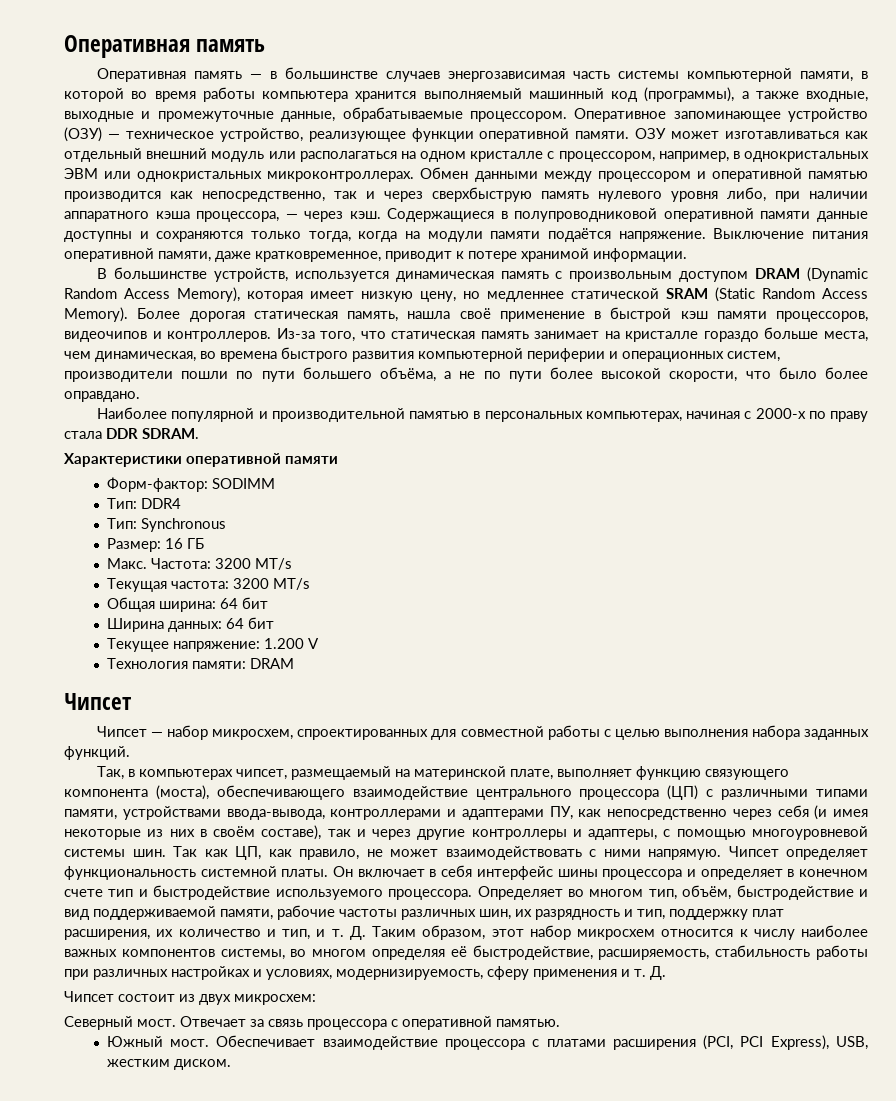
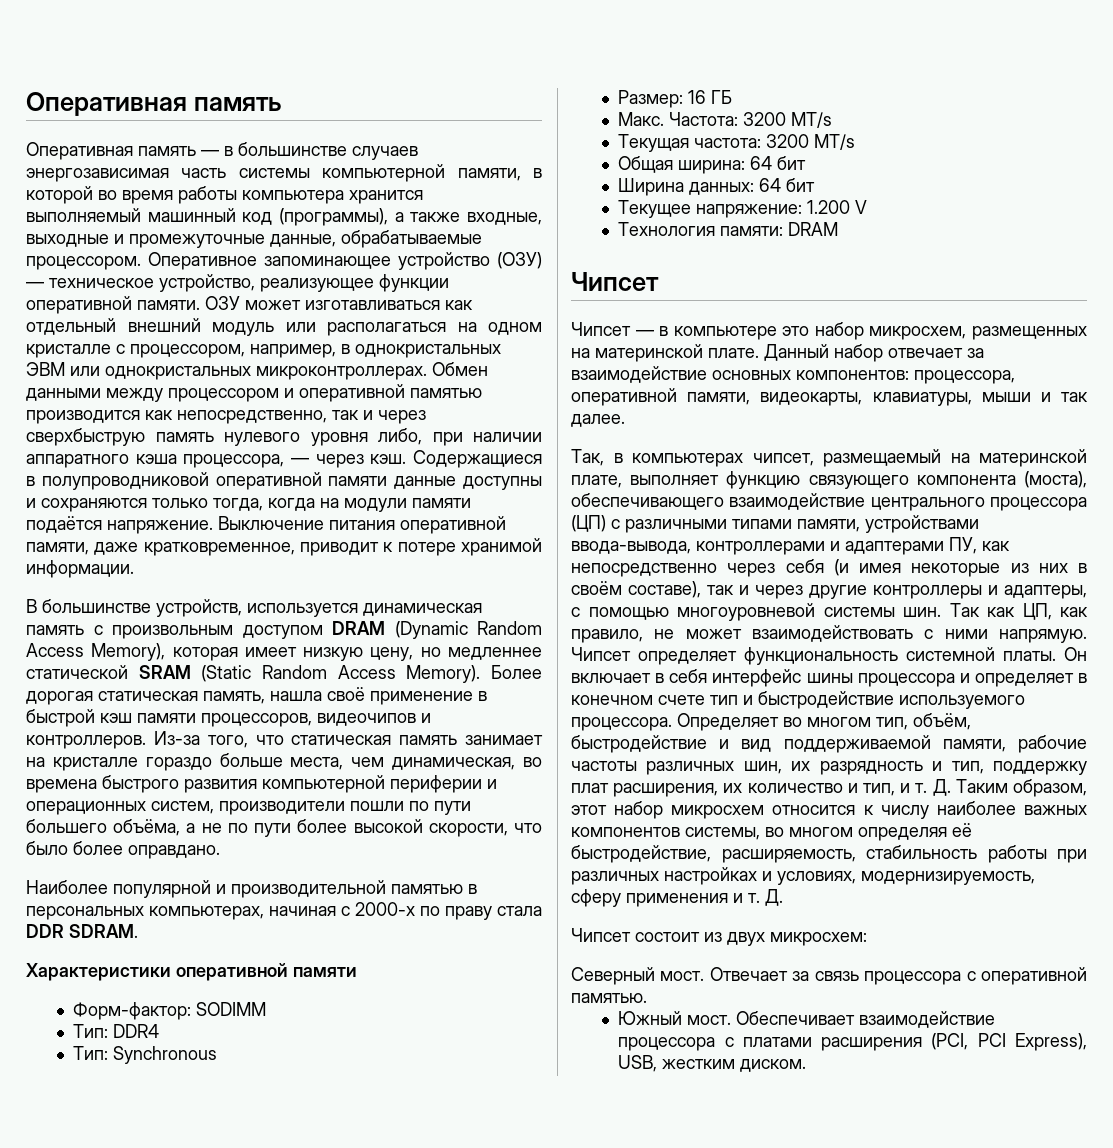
- Чипсет — набор микросхем, спроектированных для совместной работы с целью выполнения набора заданных функций.
+ Чипсет — в компьютере это набор микросхем, размещенных на материнской плате. Данный набор отвечает за взаимодействие основных компонентов: процессора, оперативной памяти, видеокарты, клавиатуры, мыши и так далее.

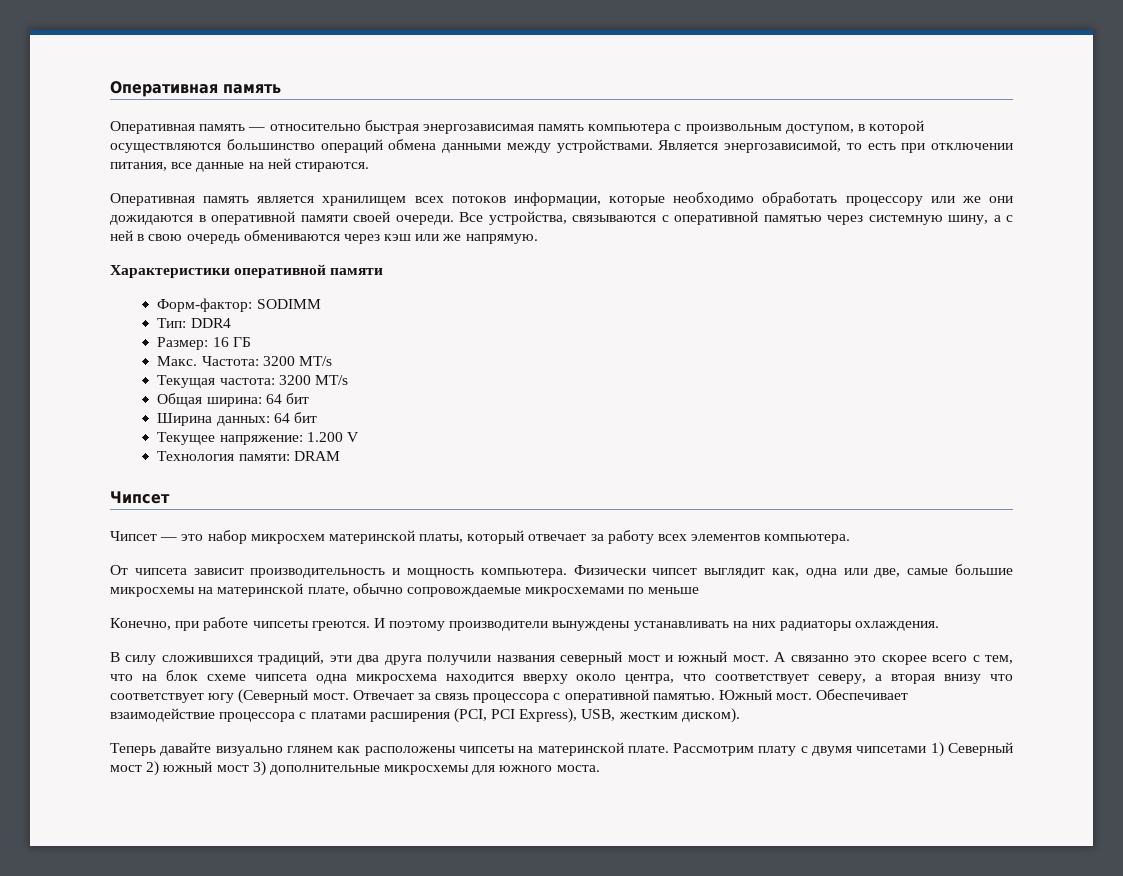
- Оперативная память — в большинстве случаев энергозависимая часть системы компьютерной памяти, в которой во время работы компьютера хранится выполняемый машинный код (программы), а также входные, выходные и промежуточные данные, обрабатываемые процессором. Оперативное запоминающее устройство (ОЗУ) — техническое устройство, реализующее функции оперативной памяти. ОЗУ может изготавливаться как отдельный внешний модуль или располагаться на одном кристалле с процессором, например, в однокристальных ЭВМ или однокристальных микроконтроллерах. Обмен данными между процессором и оперативной памятью производится как непосредственно, так и через сверхбыструю память нулевого уровня либо, при наличии аппаратного кэша процессора, — через кэш. Содержащиеся в полупроводниковой оперативной памяти данные доступны и сохраняются только тогда, когда на модули памяти подаётся напряжение. Выключение питания оперативной памяти, даже кратковременное, приводит к потере хранимой информации.
- В большинстве устройств, используется динамическая память с произвольным доступом DRAM (Dynamic Random Access Memory), которая имеет низкую цену, но медленнее статической SRAM (Static Random Access Memory). Более дорогая статическая память, нашла своё применение в быстрой кэш памяти процессоров, видеочипов и контроллеров. Из-за того, что статическая память занимает на кристалле гораздо больше места, чем динамическая, во времена быстрого развития компьютерной периферии и операционных систем, производители пошли по пути большего объёма, а не по пути более высокой скорости, что было более оправдано.
- Наиболее популярной и производительной памятью в персональных компьютерах, начиная с 2000-х по праву стала DDR SDRAM.
+ Оперативная память — относительно быстрая энергозависимая память компьютера с произвольным доступом, в которой осуществляются большинство операций обмена данными между устройствами. Является энергозависимой, то есть при отключении питания, все данные на ней стираются.
+ Оперативная память является хранилищем всех потоков информации, которые необходимо обработать процессору или же они дожидаются в оперативной памяти своей очереди. Все устройства, связываются с оперативной памятью через системную шину, а с ней в свою очередь обмениваются через кэш или же напрямую.
- Тип: Synchronous
- Чипсет — в компьютере это набор микросхем, размещенных на материнской плате. Данный набор отвечает за взаимодействие основных компонентов: процессора, оперативной памяти, видеокарты, клавиатуры, мыши и так далее.
- Так, в компьютерах чипсет, размещаемый на материнской плате, выполняет функцию связующего компонента (моста), обеспечивающего взаимодействие центрального процессора (ЦП) c различными типами памяти, устройствами ввода-вывода, контроллерами и адаптерами ПУ, как непосредственно через себя (и имея некоторые из них в своём составе), так и через другие контроллеры и адаптеры, с помощью многоуровневой системы шин. Так как ЦП, как правило, не может взаимодействовать с ними напрямую. Чипсет определяет функциональность системной платы. Он включает в себя интерфейс шины процессора и определяет в конечном счете тип и быстродействие используемого процессора. Определяет во многом тип, объём, быстродействие и вид поддерживаемой памяти, рабочие частоты различных шин, их разрядность и тип, поддержку плат расширения, их количество и тип, и т. Д. Таким образом, этот набор микросхем относится к числу наиболее важных компонентов системы, во многом определяя её быстродействие, расширяемость, стабильность работы при различных настройках и условиях, модернизируемость, сферу применения и т. Д.
- Чипсет состоит из двух микросхем:
- Северный мост.
+ Чипсет — это набор микросхем материнской платы, который отвечает за работу всех элементов компьютера.
+ От чипсета зависит производительность и мощность компьютера. Физически чипсет выглядит как, одна или две, самые большие микросхемы на материнской плате, обычно сопровождаемые микросхемами по меньше
+ Конечно, при работе чипсеты греются. И поэтому производители вынуждены устанавливать на них радиаторы охлаждения.
+ В силу сложившихся традиций, эти два друга получили названия северный мост и южный мост. А связанно это скорее всего с тем, что на блок схеме чипсета одна микросхема находится вверху около центра, что соответствует северу, а вторая внизу что соответствует югу (Северный мост.
- Отвечает за связь процессора с оперативной памятью.
- Южный мост.
+ Отвечает за связь процессора с оперативной памятью. Южный мост.
- Обеспечивает взаимодействие процессора с платами расширения (PCI, PCI Express), USB, жестким диском.
+ Обеспечивает взаимодействие процессора с платами расширения (PCI, PCI Express), USB, жестким диском).
+ Теперь давайте визуально глянем как расположены чипсеты на материнской плате. Рассмотрим плату с двумя чипсетами 1) Северный мост 2) южный мост 3) дополнительные микросхемы для южного моста.

